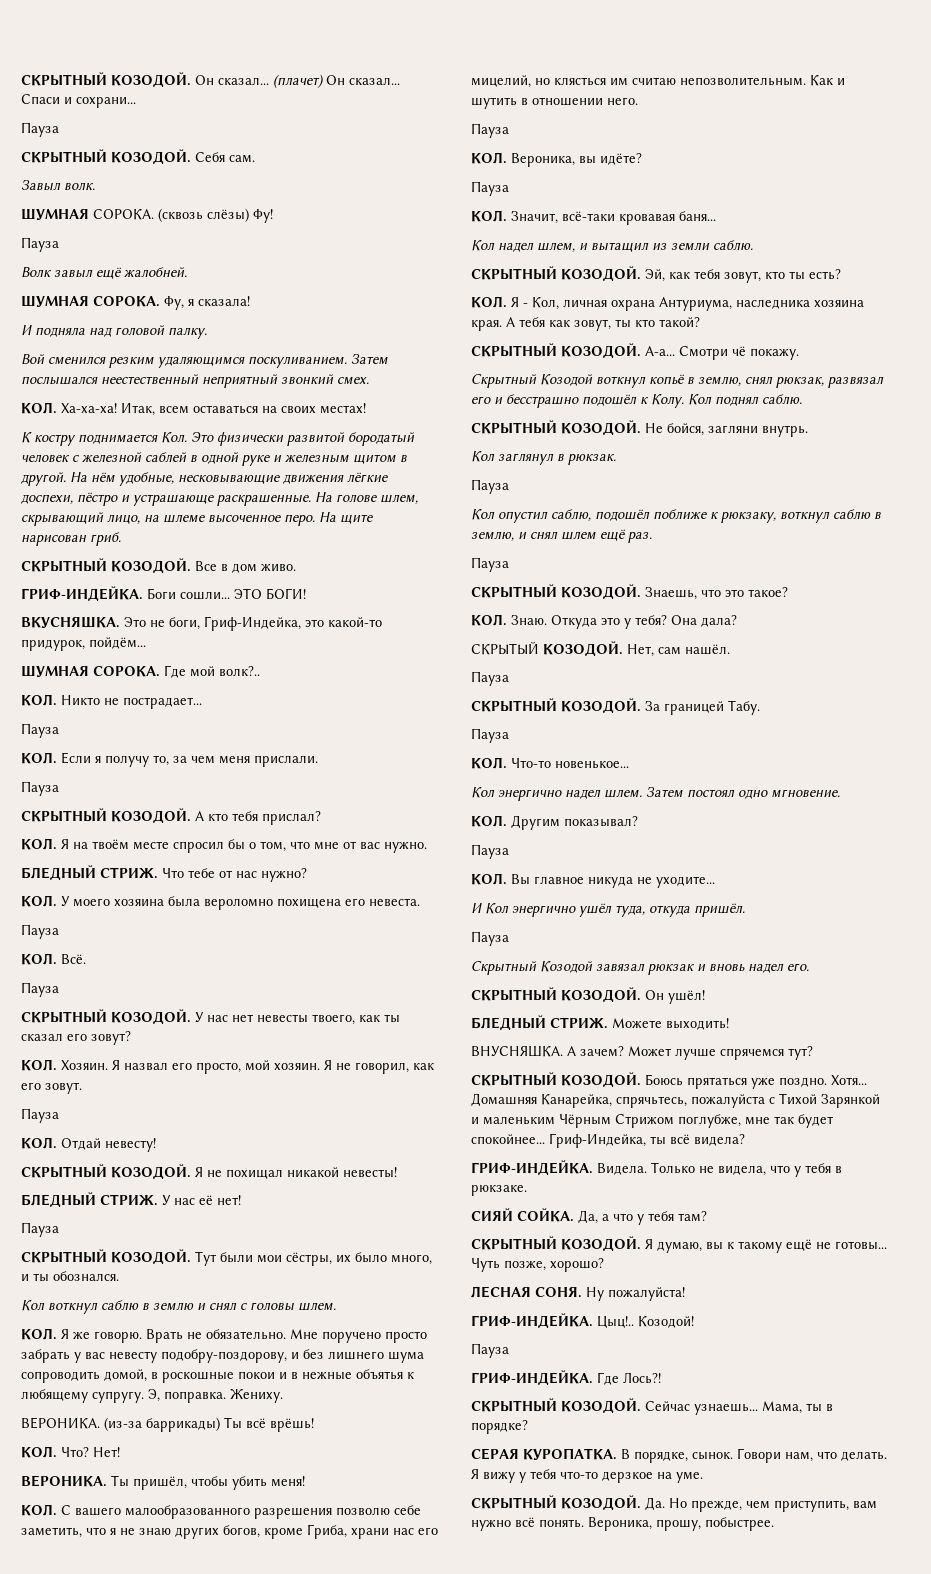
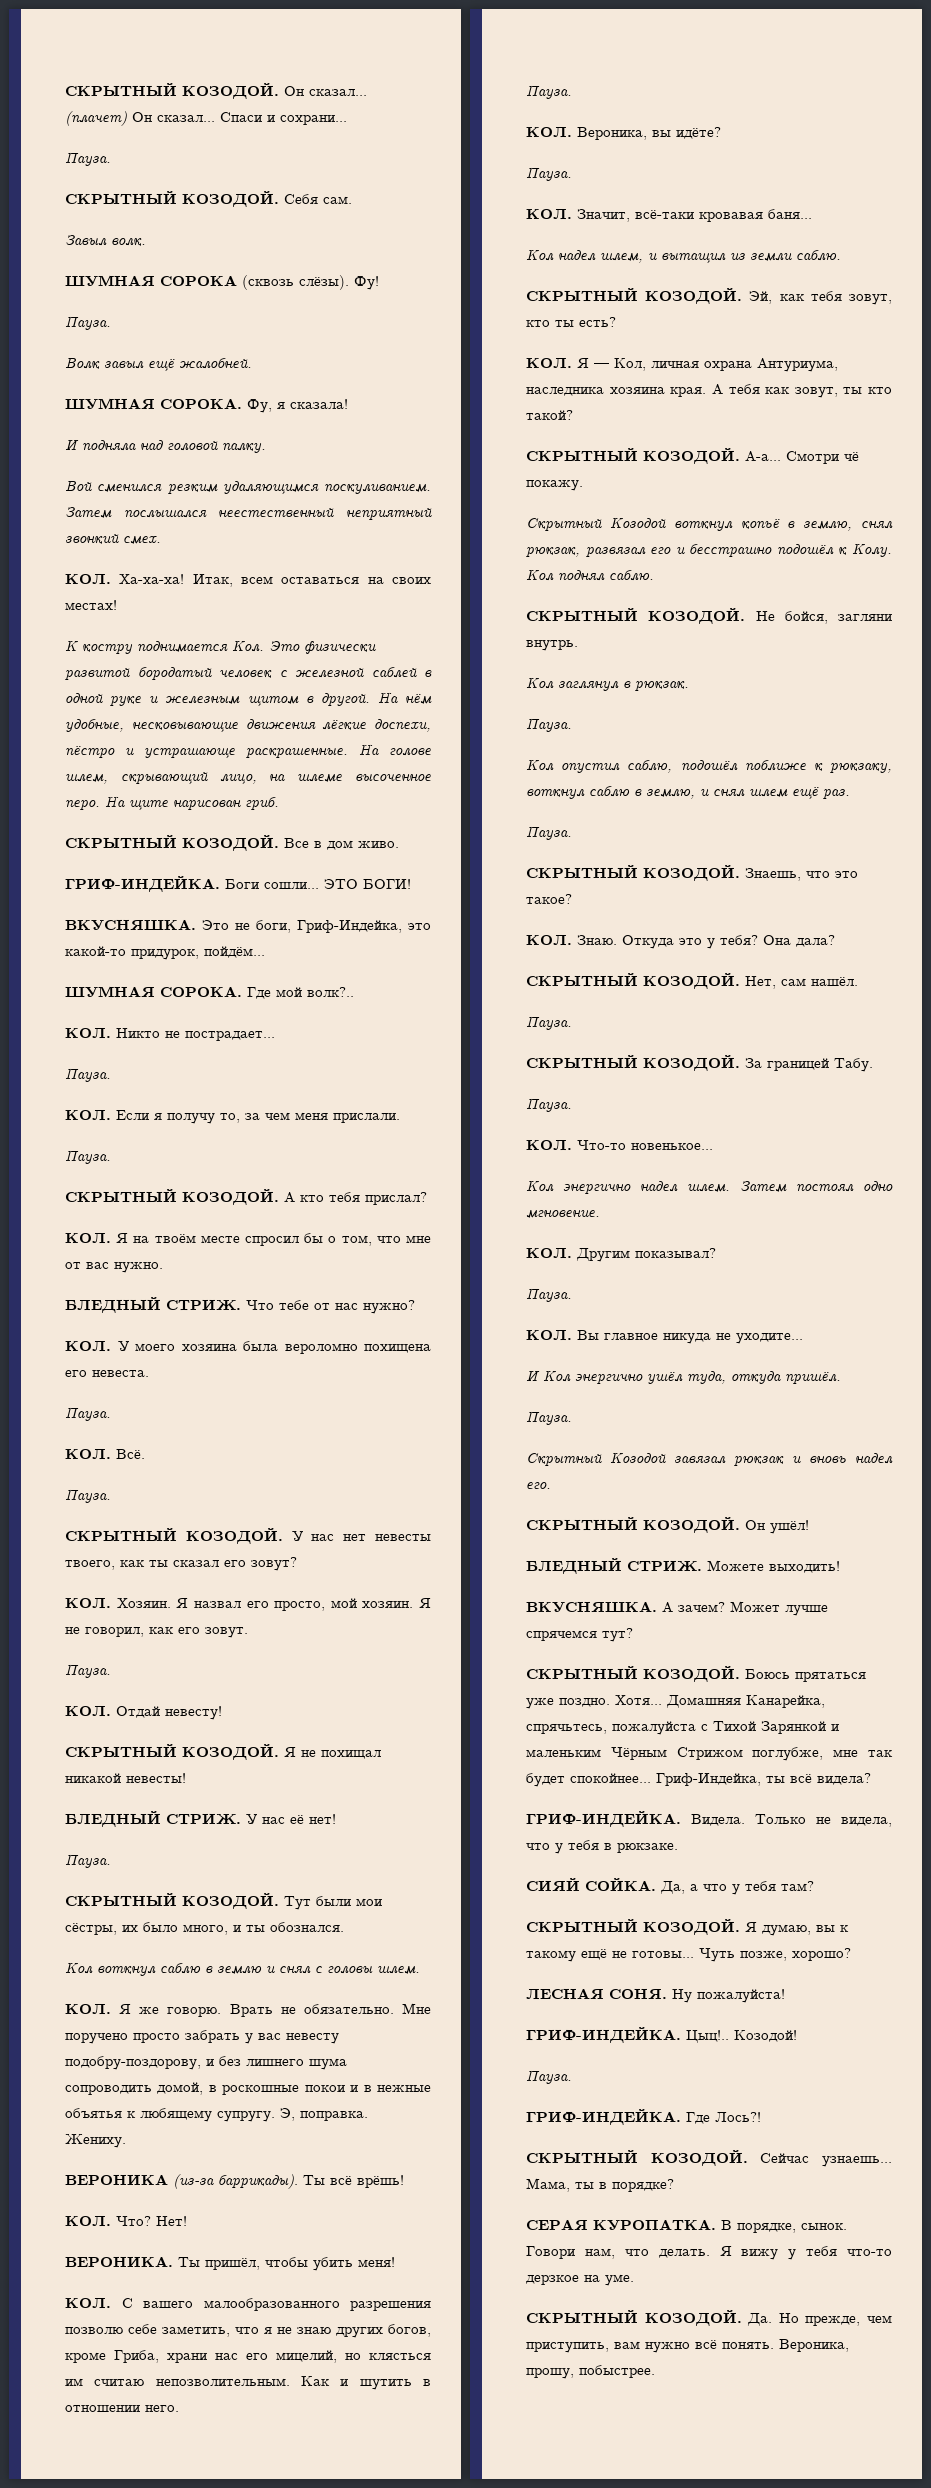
  Спаси и сохрани...
- Пауза
+ Пауза.
- ШУМНАЯ СОРОКА. (сквозь слёзы) Фу!
- Пауза
+ ШУМНАЯ СОРОКА (сквозь слёзы). Фу!
+ Пауза.
  КОЛ. Никто не пострадает...
- Пауза
+ Пауза.
  КОЛ. Если я получу то, за чем меня прислали.
- Пауза
+ Пауза.
  КОЛ. У моего хозяина была вероломно похищена его невеста.
- Пауза
+ Пауза.
  КОЛ. Всё.
- Пауза
+ Пауза.
  Я не говорил, как его зовут.
- Пауза
+ Пауза.
  У нас её нет!
- Пауза
+ Пауза.
- ВЕРОНИКА. (из-за баррикады) Ты всё врёшь!
+ ВЕРОНИКА (из-за баррикады). Ты всё врёшь!
  Как и шутить в отношении него.
- Пауза
+ Пауза.
  КОЛ. Вероника, вы идёте?
- Пауза
+ Пауза.
- КОЛ. Я - Кол, личная охрана Антуриума, наследника хозяина края.
+ КОЛ. Я — Кол, личная охрана Антуриума, наследника хозяина края.
  Кол заглянул в рюкзак.
- Пауза
+ Пауза.
  Кол опустил саблю, подошёл поближе к рюкзаку, воткнул саблю в землю, и снял шлем ещё раз.
- Пауза
+ Пауза.
  Она дала?
- СКРЫТЫЙ КОЗОДОЙ.
+ СКРЫТНЫЙ КОЗОДОЙ.
  Нет, сам нашёл.
- Пауза
+ Пауза.
  За границей Табу.
- Пауза
+ Пауза.
  КОЛ. Другим показывал?
- Пауза
+ Пауза.
  И Кол энергично ушёл туда, откуда пришёл.
- Пауза
+ Пауза.
  Можете выходить!
- ВНУСНЯШКА.
+ ВКУСНЯШКА.
  Козодой!
- Пауза
+ Пауза.

